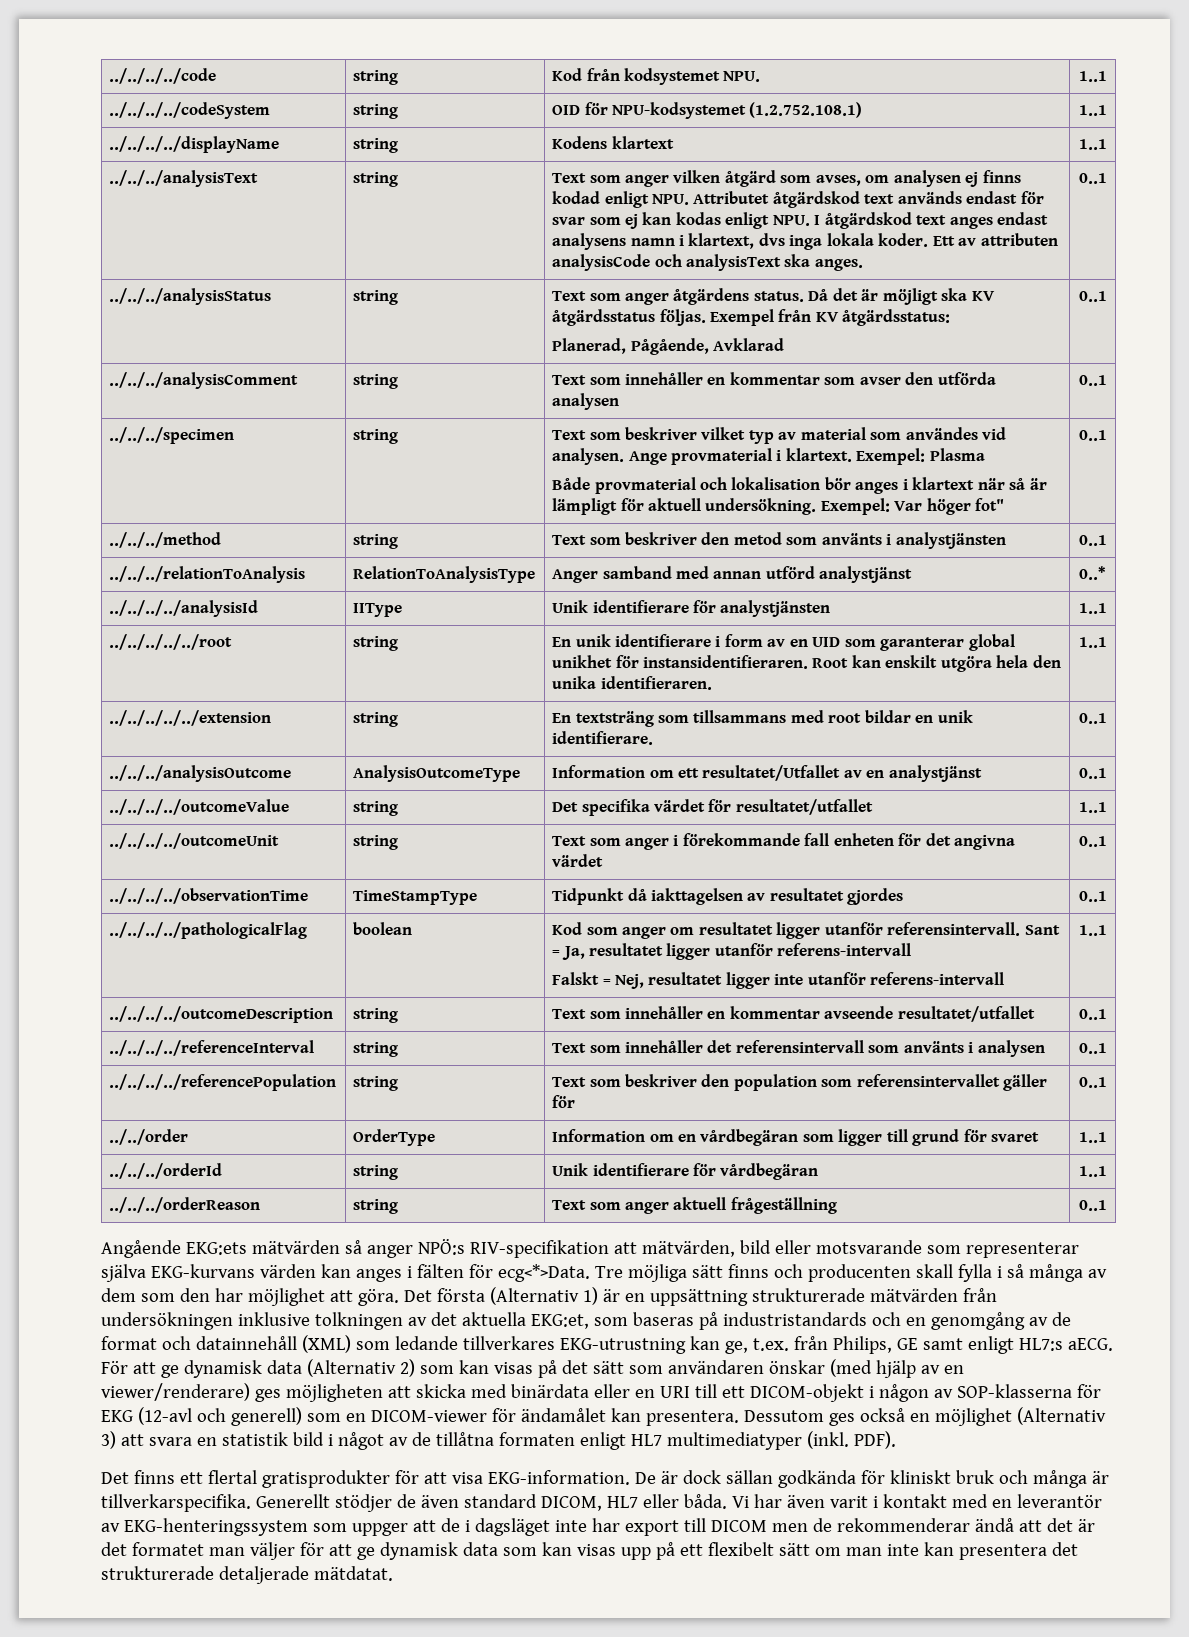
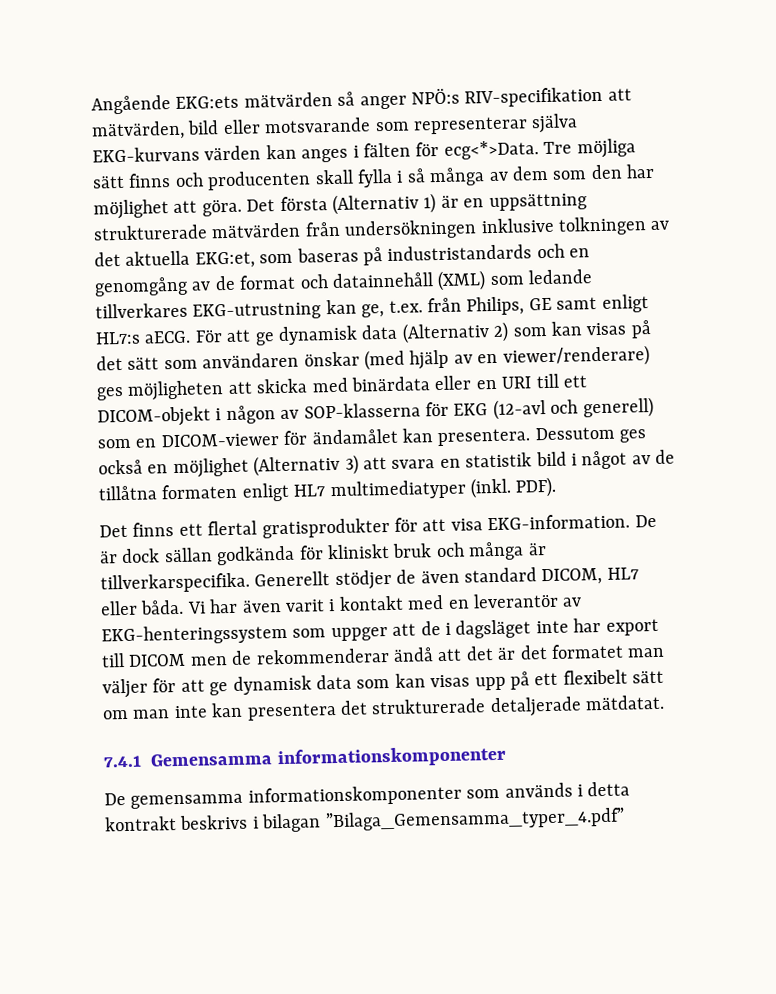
- ../../../../code | string | Kod från kodsystemet NPU. | 1..1
- ../../../../codeSystem | string | OID för NPU-kodsystemet (1.2.752.108.1) | 1..1
- ../../../../displayName | string | Kodens klartext | 1..1
- ../../../analysisText | string | Text som anger vilken åtgärd som avses, om analysen ej finns kodad enligt NPU. Attributet åtgärdskod text används endast för svar som ej kan kodas enligt NPU. I åtgärdskod text anges endast analysens namn i klartext, dvs inga lokala koder. Ett av attributen analysisCode och analysisText ska anges. | 0..1
- ../../../analysisStatus | string | Text som anger åtgärdens status. Då det är möjligt ska KV åtgärdsstatus följas. Exempel från KV åtgärdsstatus:
- Planerad, Pågående, Avklarad | 0..1
- ../../../analysisComment | string | Text som innehåller en kommentar som avser den utförda analysen | 0..1
- ../../../specimen | string | Text som beskriver vilket typ av material som användes vid analysen. Ange provmaterial i klartext. Exempel: Plasma
- Både provmaterial och lokalisation bör anges i klartext när så är lämpligt för aktuell undersökning. Exempel: Var höger fot" | 0..1
- ../../../method | string | Text som beskriver den metod som använts i analystjänsten | 0..1
- ../../../relationToAnalysis | RelationToAnalysisType | Anger samband med annan utförd analystjänst | 0..*
- ../../../../analysisId | IIType | Unik identifierare för analystjänsten | 1..1
- ../../../../../root | string | En unik identifierare i form av en UID som garanterar global unikhet för instansidentifieraren. Root kan enskilt utgöra hela den unika identifieraren. | 1..1
- ../../../../../extension | string | En textsträng som tillsammans med root bildar en unik identifierare. | 0..1
- ../../../analysisOutcome | AnalysisOutcomeType | Information om ett resultatet/Utfallet av en analystjänst | 0..1
- ../../../../outcomeValue | string | Det specifika värdet för resultatet/utfallet | 1..1
- ../../../../outcomeUnit | string | Text som anger i förekommande fall enheten för det angivna värdet | 0..1
- ../../../../observationTime | TimeStampType | Tidpunkt då iakttagelsen av resultatet gjordes | 0..1
- ../../../../pathologicalFlag | boolean | Kod som anger om resultatet ligger utanför referensintervall. Sant = Ja, resultatet ligger utanför referens-intervall
- Falskt = Nej, resultatet ligger inte utanför referens-intervall | 1..1
- ../../../../outcomeDescription | string | Text som innehåller en kommentar avseende resultatet/utfallet | 0..1
- ../../../../referenceInterval | string | Text som innehåller det referensintervall som använts i analysen | 0..1
- ../../../../referencePopulation | string | Text som beskriver den population som referensintervallet gäller för | 0..1
- ../../order | OrderType | Information om en vårdbegäran som ligger till grund för svaret | 1..1
- ../../../orderId | string | Unik identifierare för vårdbegäran | 1..1
- ../../../orderReason | string | Text som anger aktuell frågeställning | 0..1
+ 7.4.1 Gemensamma informationskomponenter
+ De gemensamma informationskomponenter som används i detta kontrakt beskrivs i bilagan ”Bilaga_Gemensamma_typer_4.pdf”

